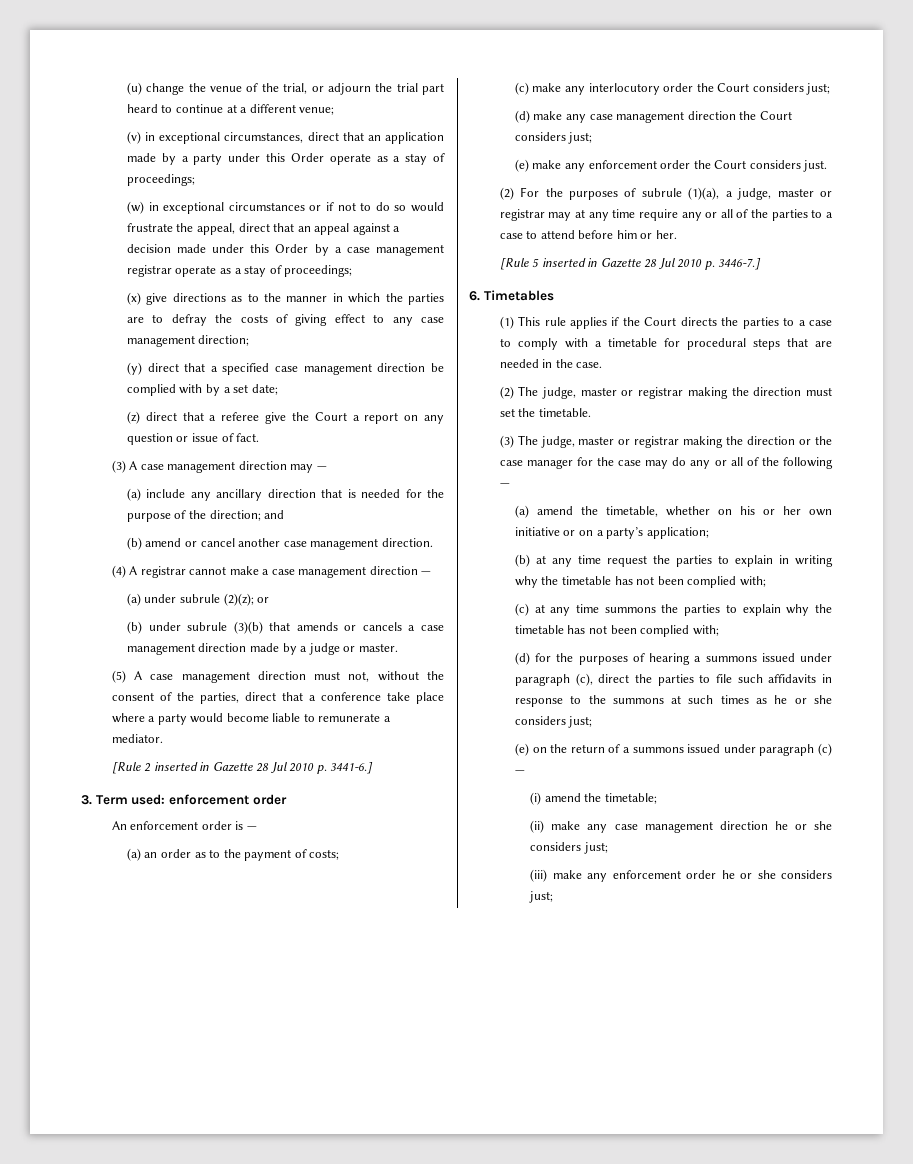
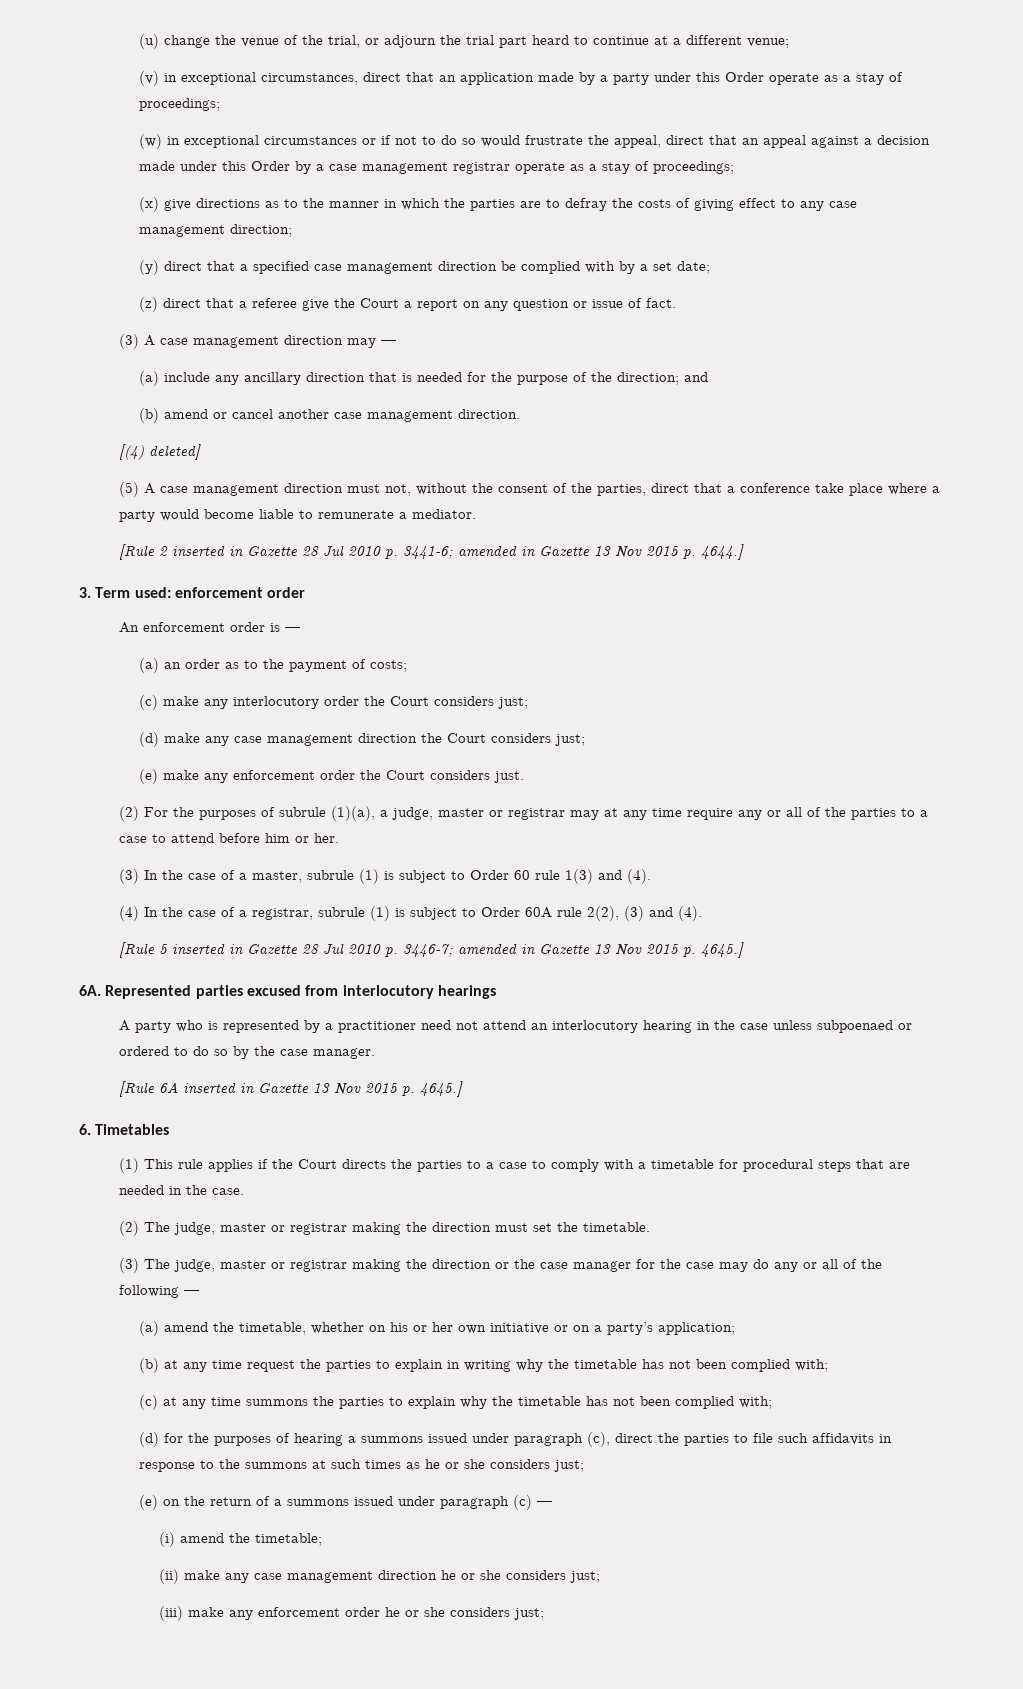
- (4) A registrar cannot make a case management direction —
- (a) under subrule (2)(z); or
- (b) under subrule (3)(b) that amends or cancels a case management direction made by a judge or master.
+ [(4) deleted]
- [Rule 2 inserted in Gazette 28 Jul 2010 p. 3441-6.]
+ [Rule 2 inserted in Gazette 28 Jul 2010 p. 3441-6; amended in Gazette 13 Nov 2015 p. 4644.]
+ (3) In the case of a master, subrule (1) is subject to Order 60 rule 1(3) and (4).
+ (4) In the case of a registrar, subrule (1) is subject to Order 60A rule 2(2), (3) and (4).
- [Rule 5 inserted in Gazette 28 Jul 2010 p. 3446-7.]
+ [Rule 5 inserted in Gazette 28 Jul 2010 p. 3446-7; amended in Gazette 13 Nov 2015 p. 4645.]
+ 6A. Represented parties excused from interlocutory hearings
+ A party who is represented by a practitioner need not attend an interlocutory hearing in the case unless subpoenaed or ordered to do so by the case manager.
+ [Rule 6A inserted in Gazette 13 Nov 2015 p. 4645.]

